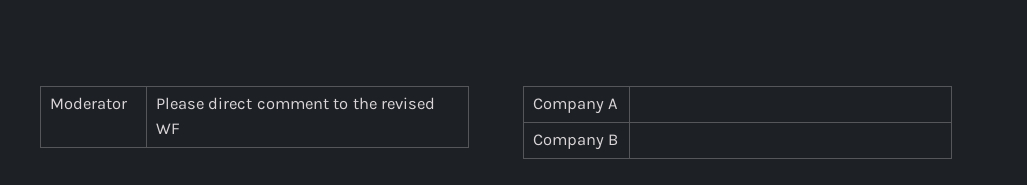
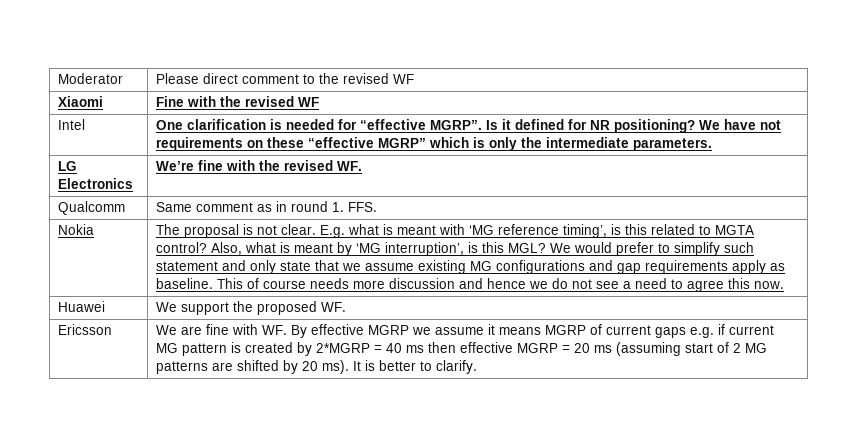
- Company A |
- Company B |
+ Xiaomi | Fine with the revised WF
+ Intel | One clarification is needed for “effective MGRP”. Is it defined for NR positioning? We have not requirements on these “effective MGRP” which is only the intermediate parameters.
+ LG Electronics | We’re fine with the revised WF.
+ Qualcomm | Same comment as in round 1. FFS.
+ Nokia | The proposal is not clear. E.g. what is meant with ‘MG reference timing’, is this related to MGTA control? Also, what is meant by ‘MG interruption’, is this MGL? We would prefer to simplify such statement and only state that we assume existing MG configurations and gap requirements apply as baseline. This of course needs more discussion and hence we do not see a need to agree this now.
+ Huawei | We support the proposed WF.
+ Ericsson | We are fine with WF. By effective MGRP we assume it means MGRP of current gaps e.g. if current MG pattern is created by 2*MGRP = 40 ms then effective MGRP = 20 ms (assuming start of 2 MG patterns are shifted by 20 ms). It is better to clarify.

